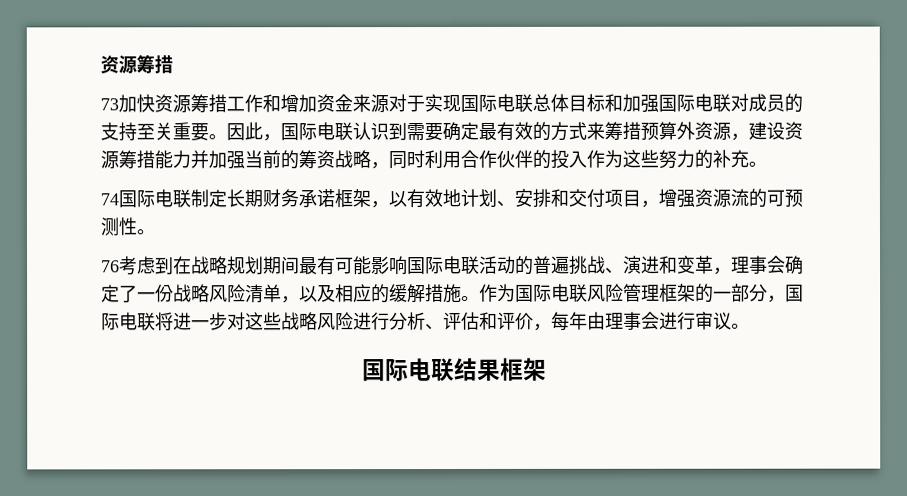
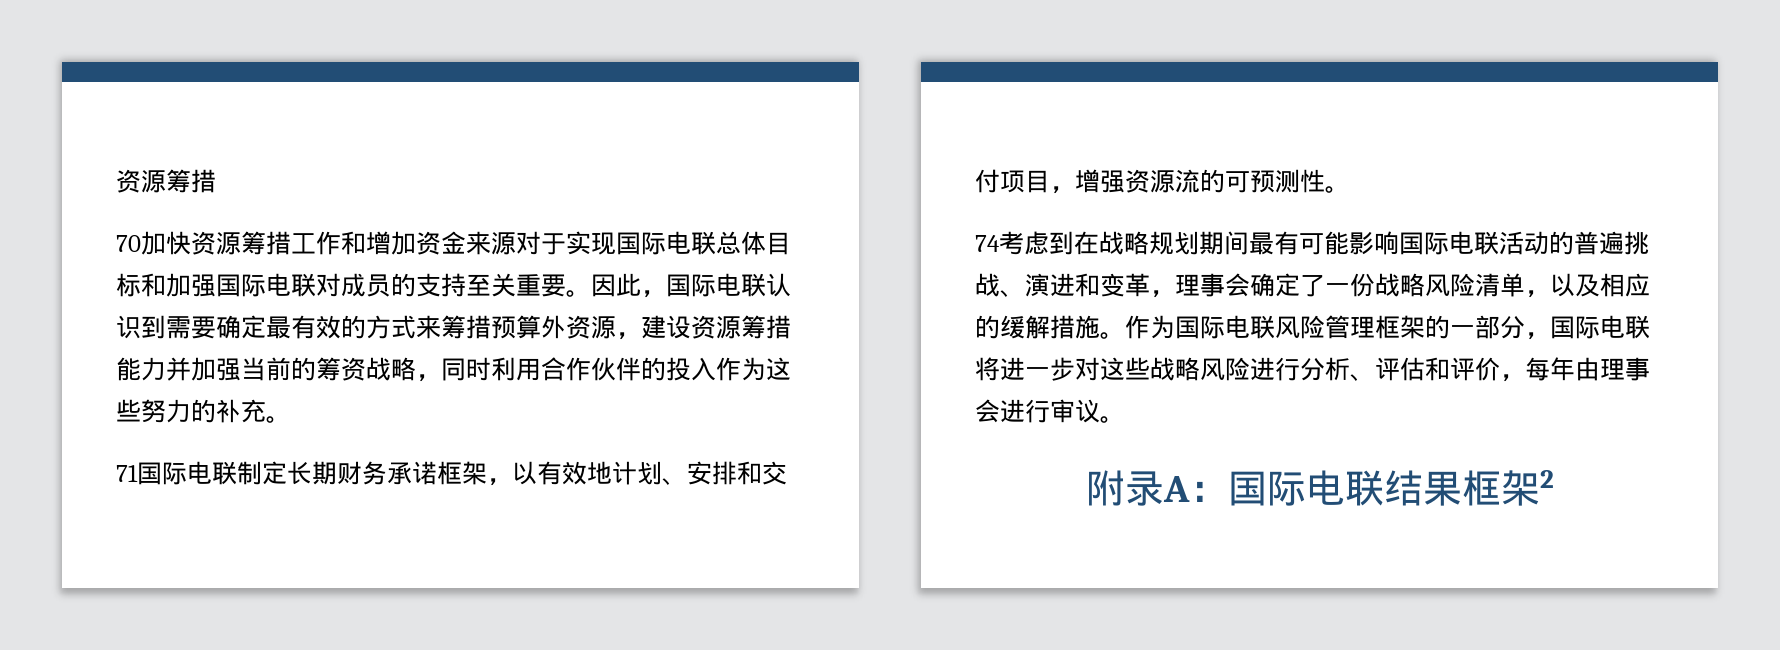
- 73加快资源筹措工作和增加资金来源对于实现国际电联总体目标和加强国际电联对成员的支持至关重要。
+ 70加快资源筹措工作和增加资金来源对于实现国际电联总体目标和加强国际电联对成员的支持至关重要。
- 74国际电联制定长期财务承诺框架，以有效地计划、安排和交付项目，增强资源流的可预测性。
+ 71国际电联制定长期财务承诺框架，以有效地计划、安排和交付项目，增强资源流的可预测性。
- 76考虑到在战略规划期间最有可能影响国际电联活动的普遍挑战、演进和变革，理事会确定了一份战略风险清单，以及相应的缓解措施。
+ 74考虑到在战略规划期间最有可能影响国际电联活动的普遍挑战、演进和变革，理事会确定了一份战略风险清单，以及相应的缓解措施。
- 国际电联结果框架
+ 附录A：国际电联结果框架2

